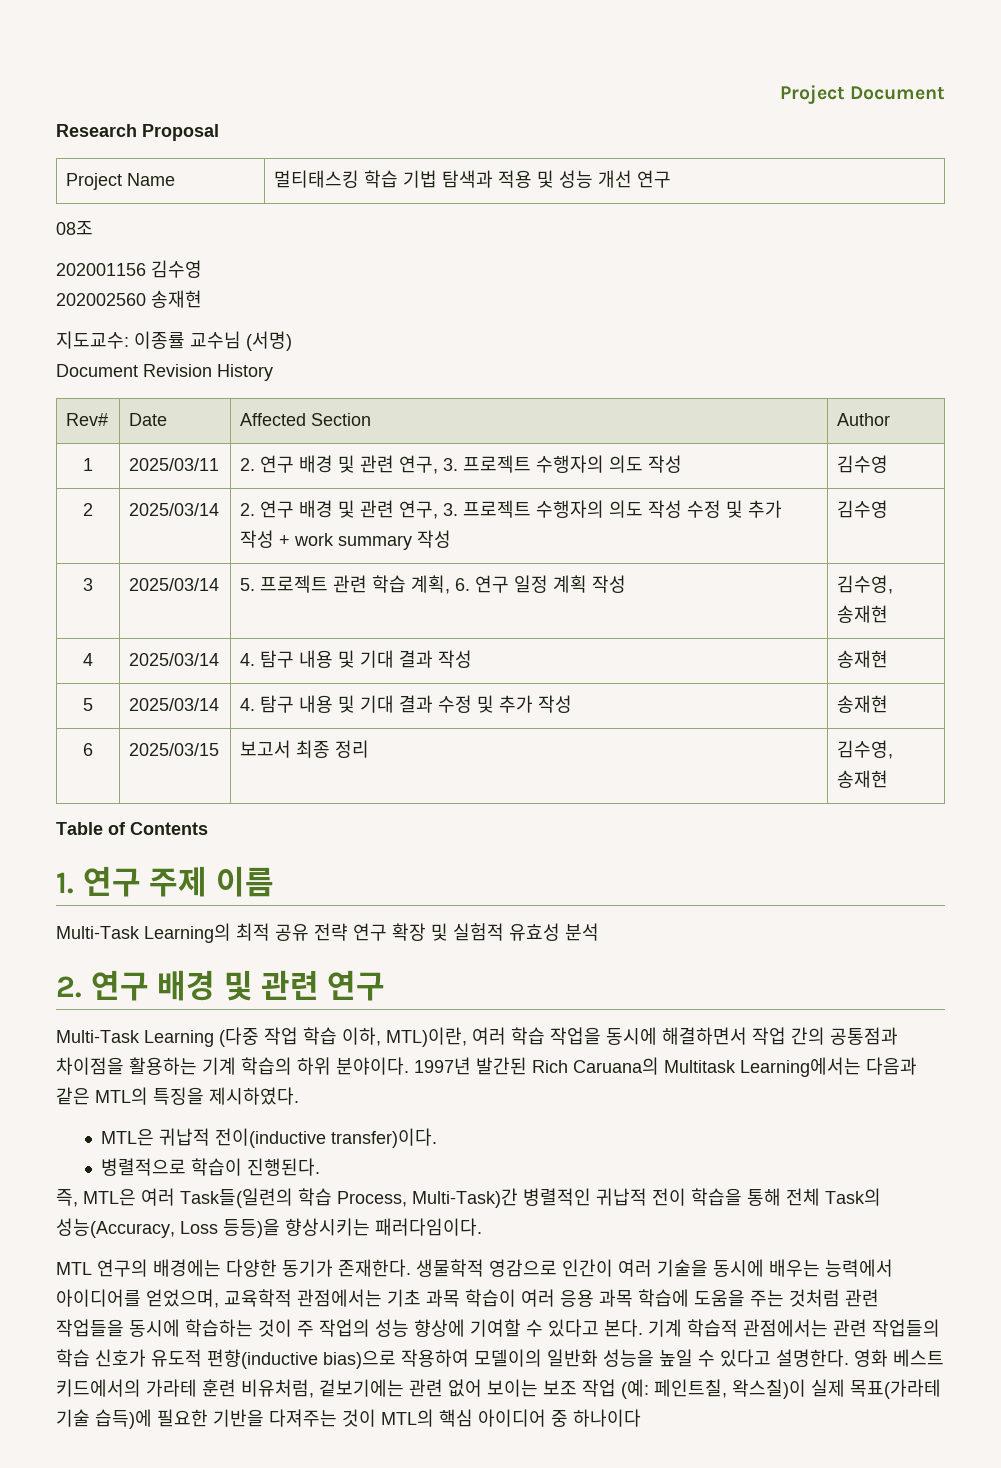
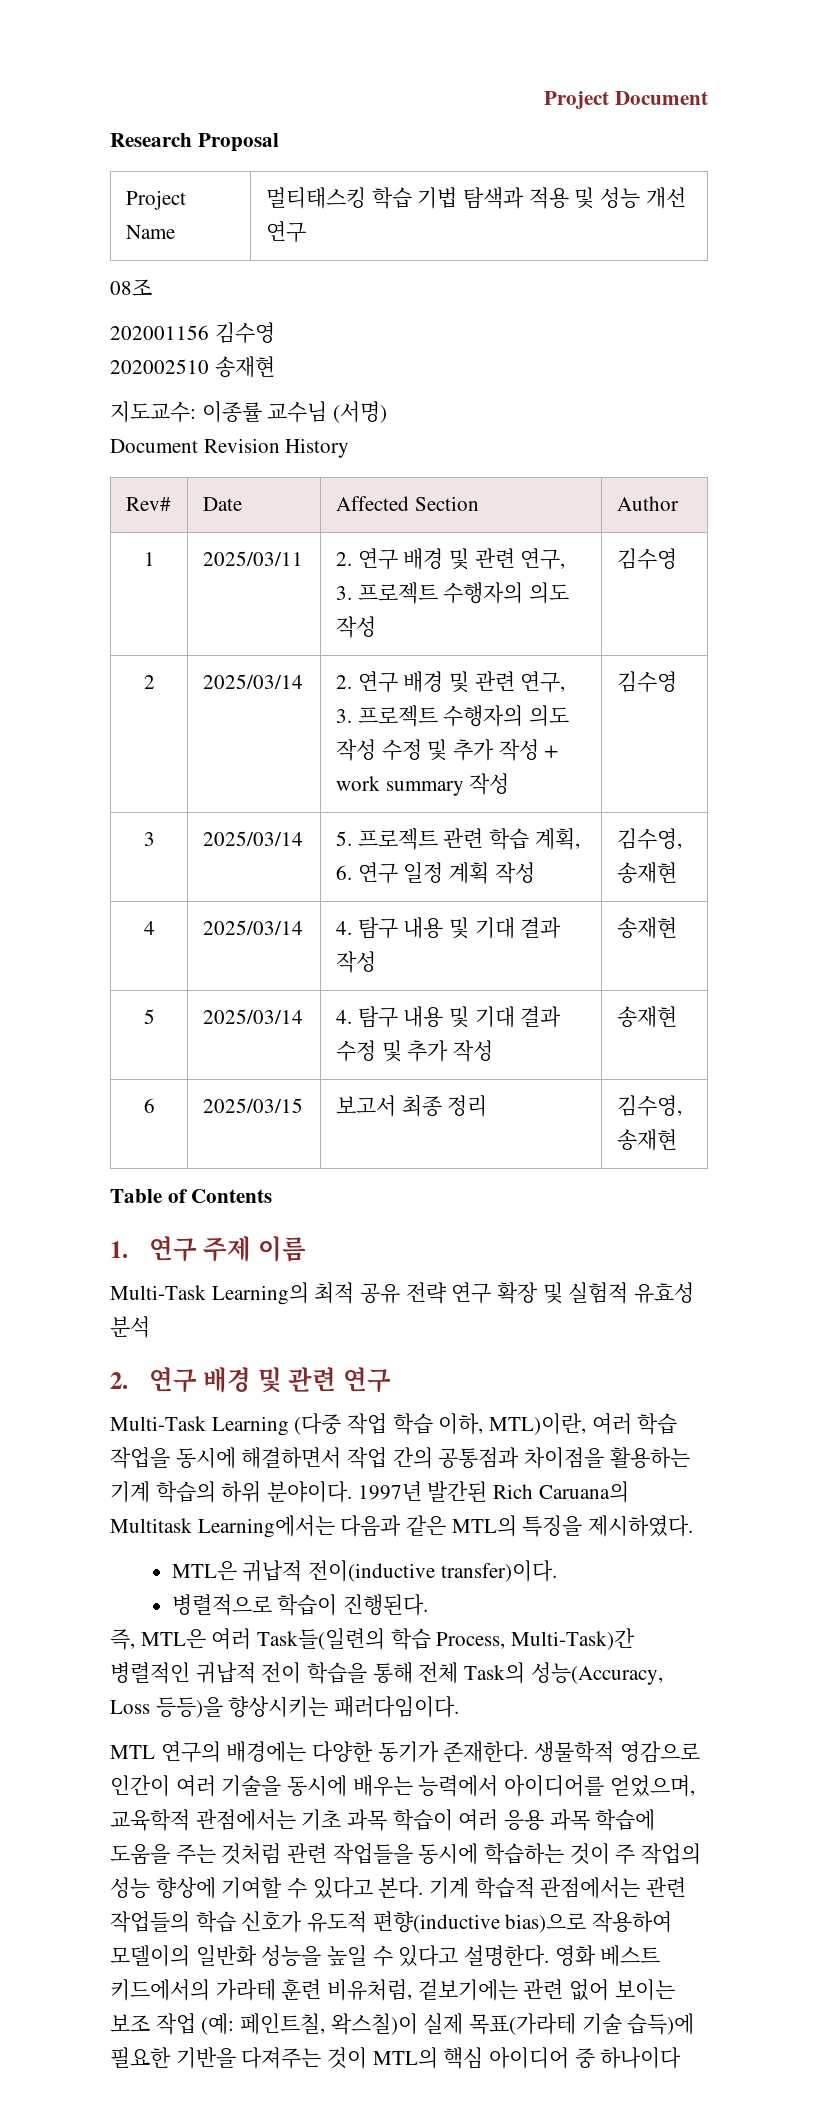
- 202002560 송재현
+ 202002510 송재현

